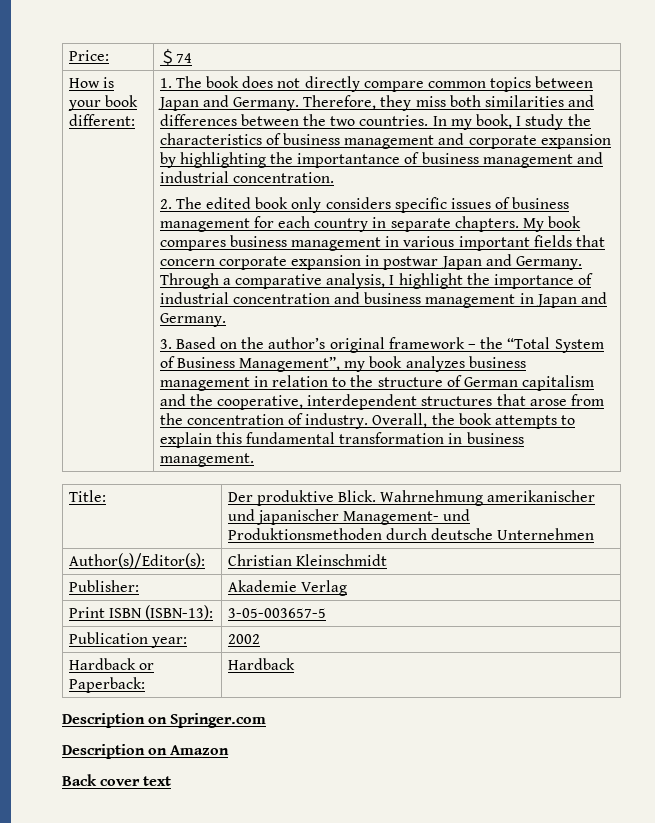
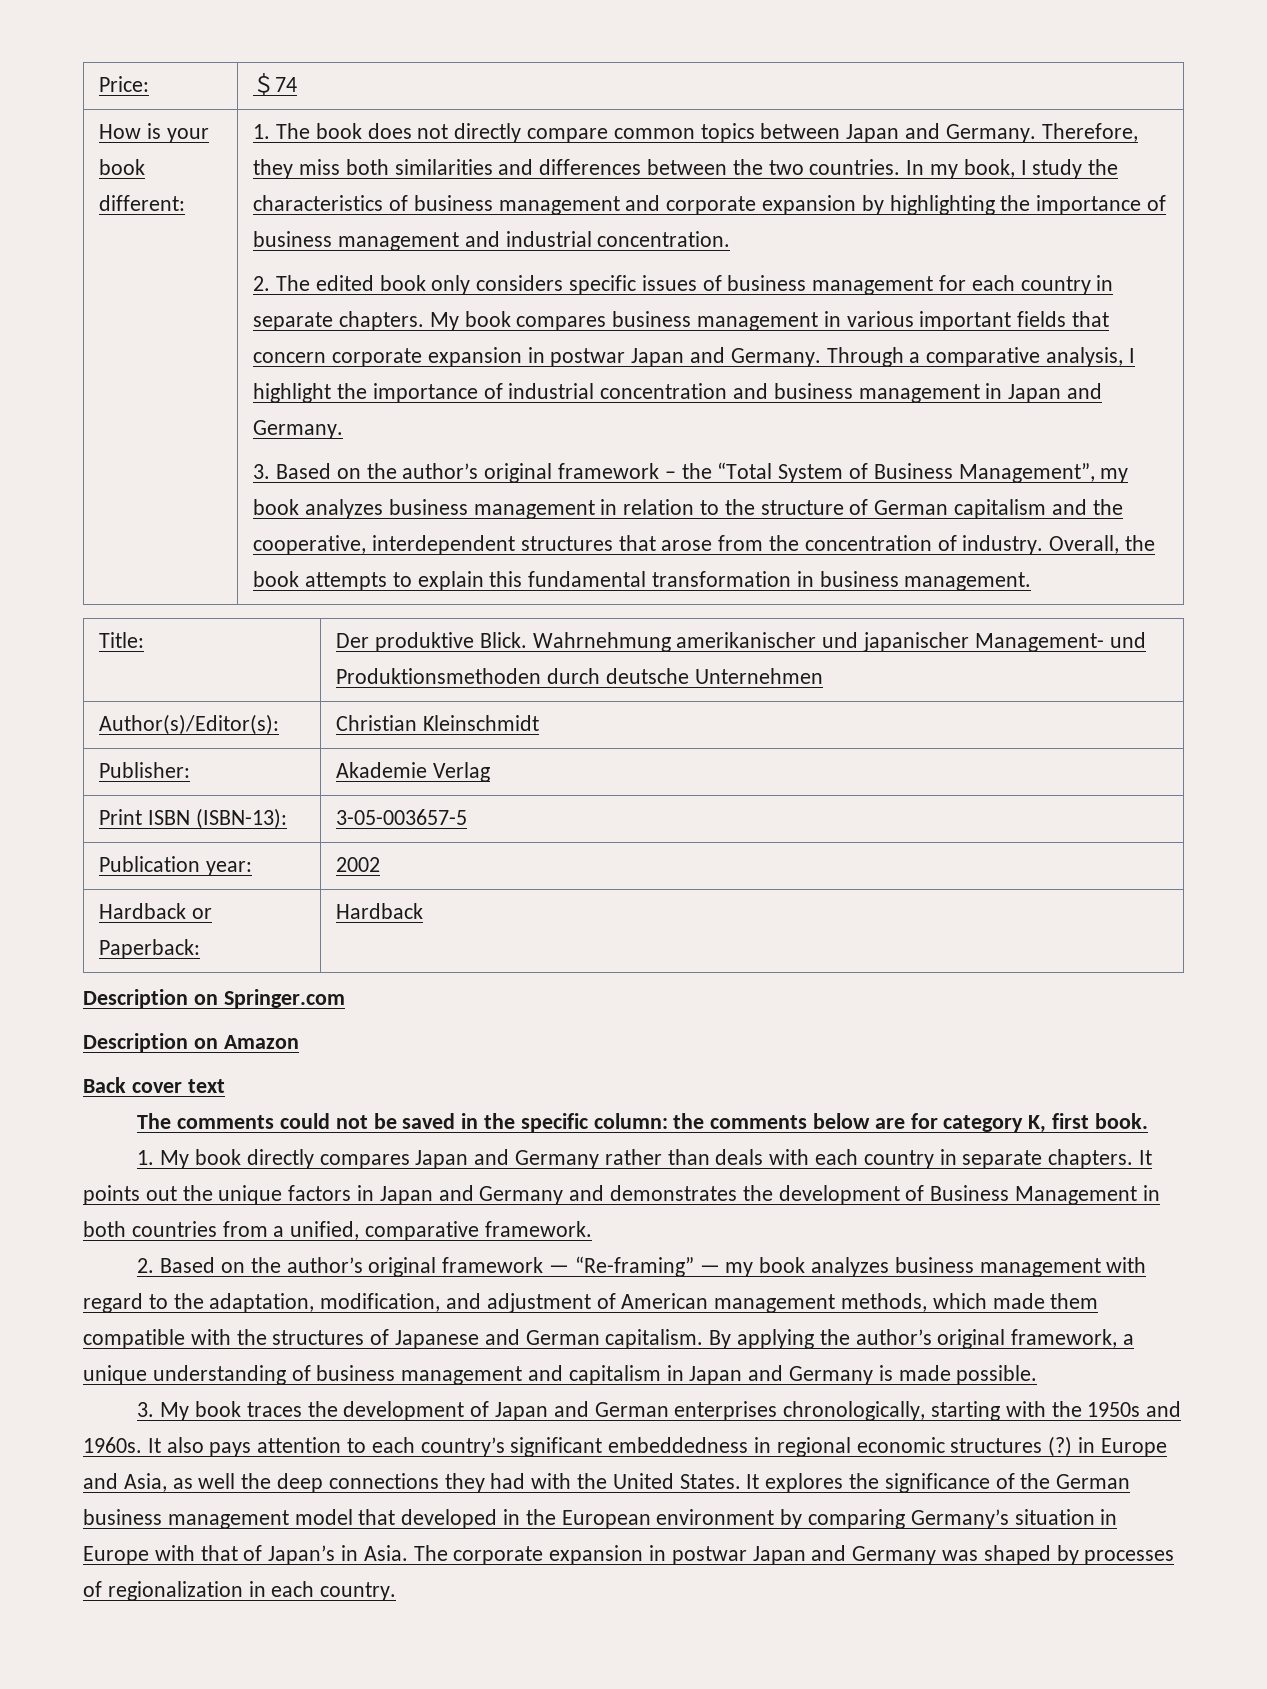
- In my book, I study the characteristics of business management and corporate expansion by highlighting the importantance of business management and industrial concentration.
+ In my book, I study the characteristics of business management and corporate expansion by highlighting the importance of business management and industrial concentration.
+ The comments could not be saved in the specific column: the comments below are for category K, first book.
+ 1. My book directly compares Japan and Germany rather than deals with each country in separate chapters. It points out the unique factors in Japan and Germany and demonstrates the development of Business Management in both countries from a unified, comparative framework.
+ 2. Based on the author’s original framework — “Re-framing” — my book analyzes business management with regard to the adaptation, modification, and adjustment of American management methods, which made them compatible with the structures of Japanese and German capitalism. By applying the author’s original framework, a unique understanding of business management and capitalism in Japan and Germany is made possible.
+ 3. My book traces the development of Japan and German enterprises chronologically, starting with the 1950s and 1960s. It also pays attention to each country’s significant embeddedness in regional economic structures (?) in Europe and Asia, as well the deep connections they had with the United States. It explores the significance of the German business management model that developed in the European environment by comparing Germany’s situation in Europe with that of Japan’s in Asia. The corporate expansion in postwar Japan and Germany was shaped by processes of regionalization in each country.

